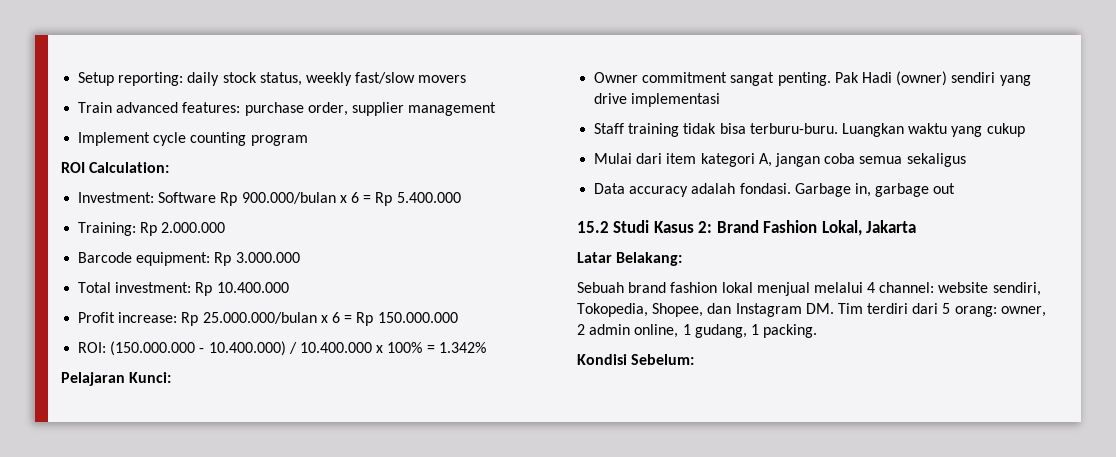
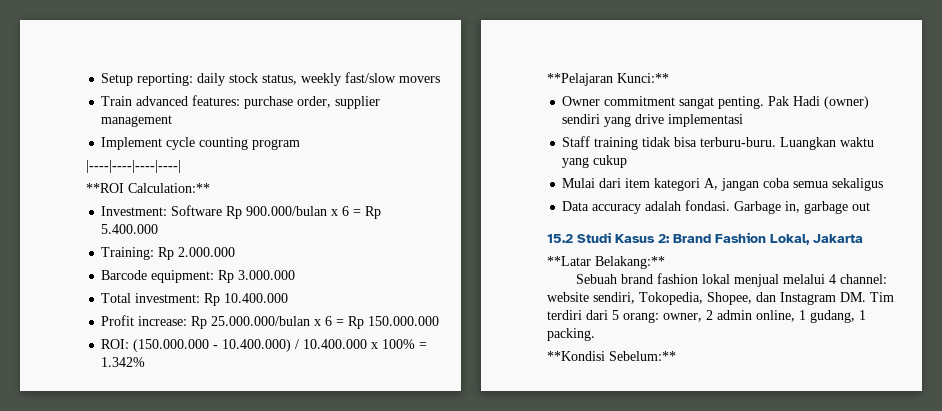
- ROI Calculation:
+ |----|----|----|----|
+ **ROI Calculation:**
- Pelajaran Kunci:
+ **Pelajaran Kunci:**
- Latar Belakang:
+ **Latar Belakang:**
- Kondisi Sebelum:
+ **Kondisi Sebelum:**

